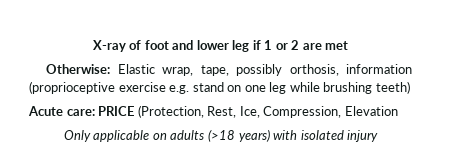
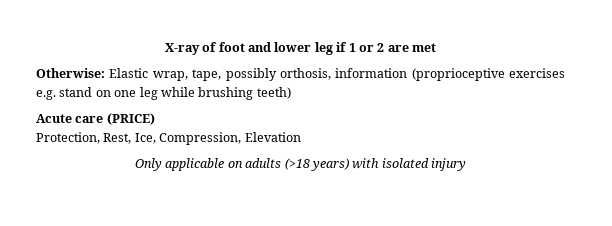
- Otherwise: Elastic wrap, tape, possibly orthosis, information (proprioceptive exercise e.g. stand on one leg while brushing teeth)
+ Otherwise: Elastic wrap, tape, possibly orthosis, information (proprioceptive exercises e.g. stand on one leg while brushing teeth)
- Acute care: PRICE (Protection, Rest, Ice, Compression, Elevation
+ Acute care (PRICE)
+ Protection, Rest, Ice, Compression, Elevation

